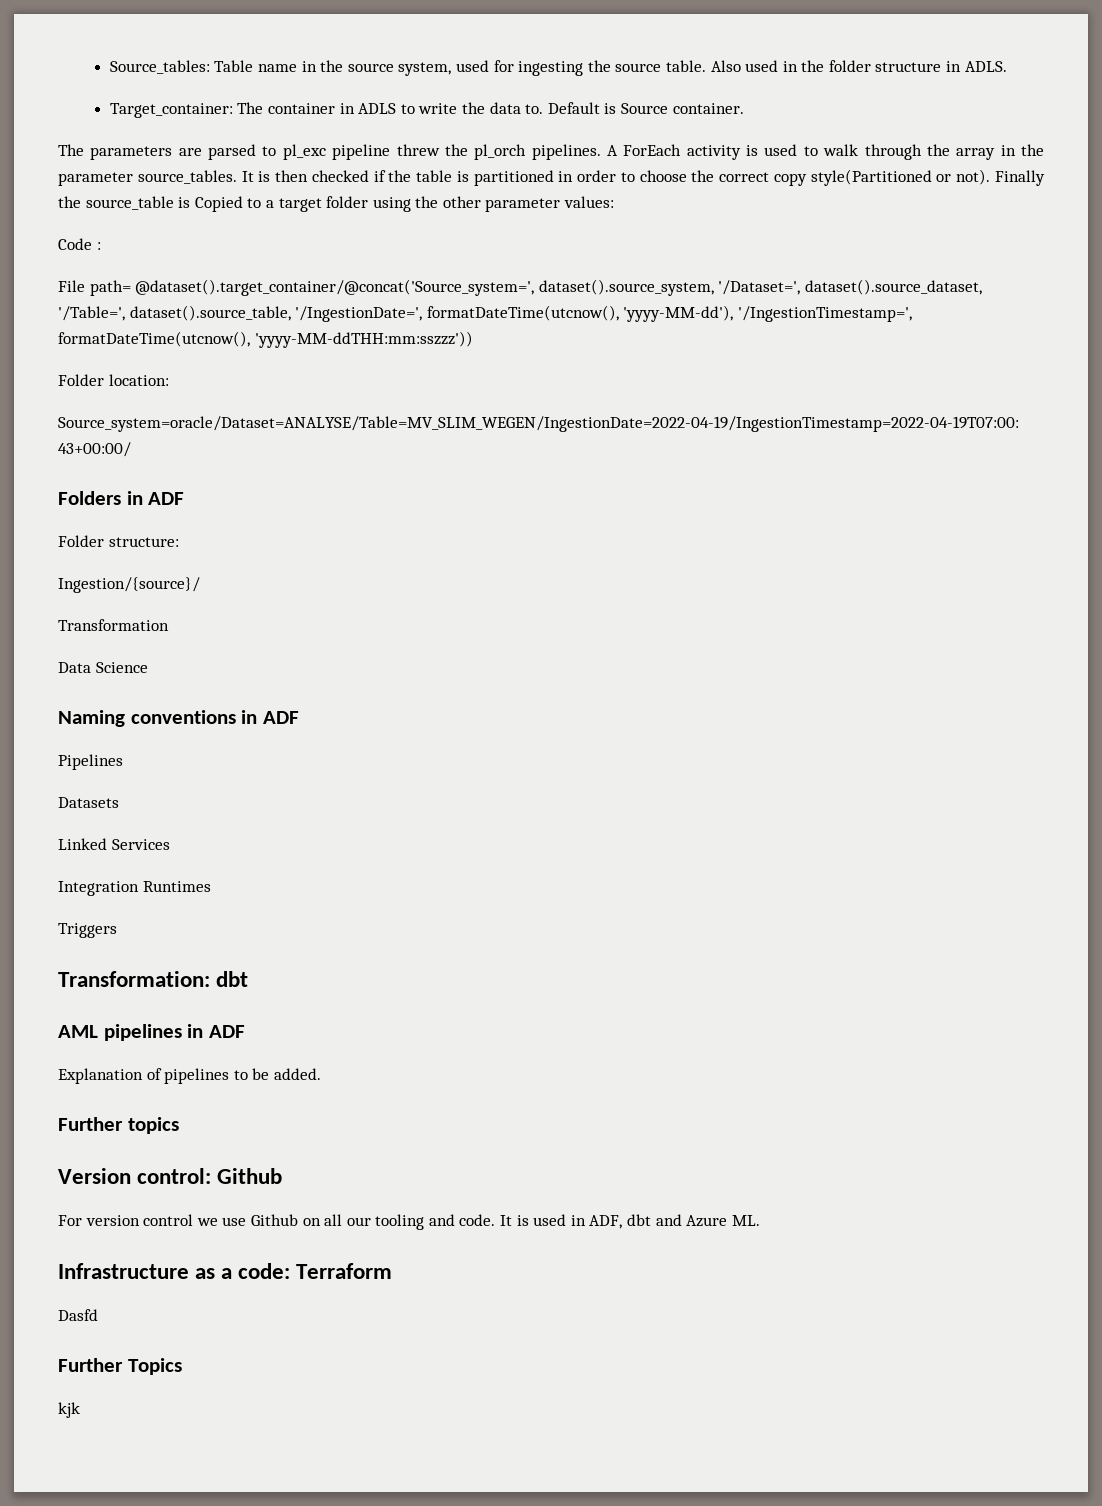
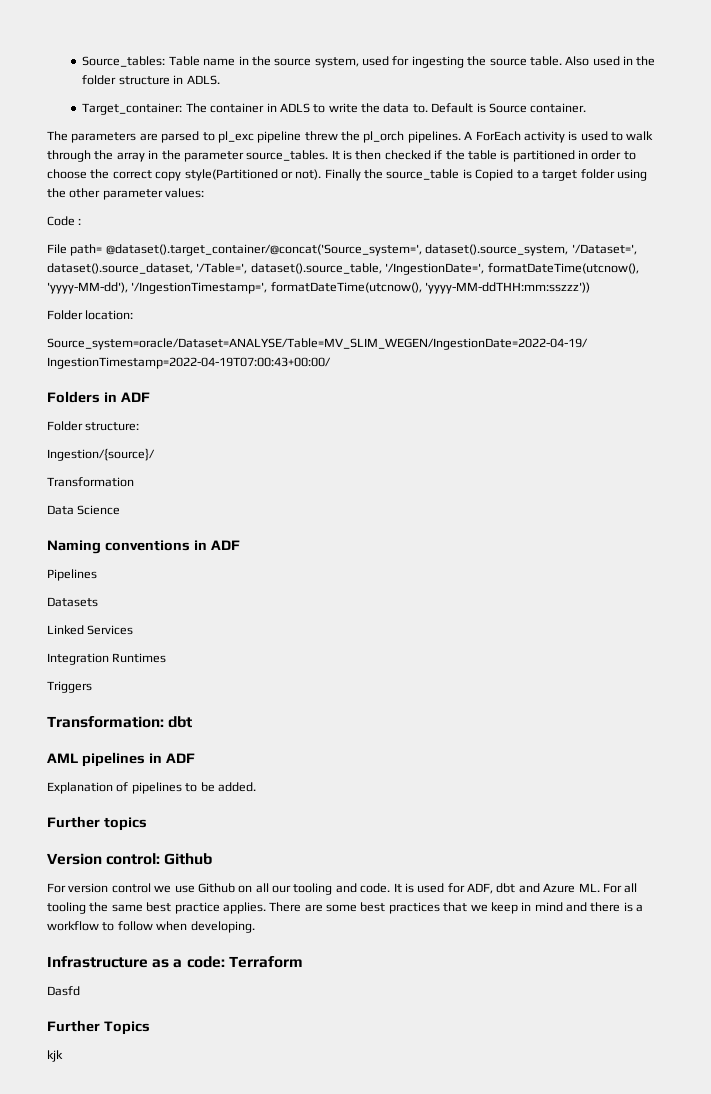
- It is used in ADF, dbt and Azure ML.
+ It is used for ADF, dbt and Azure ML. For all tooling the same best practice applies. There are some best practices that we keep in mind and there is a workflow to follow when developing.

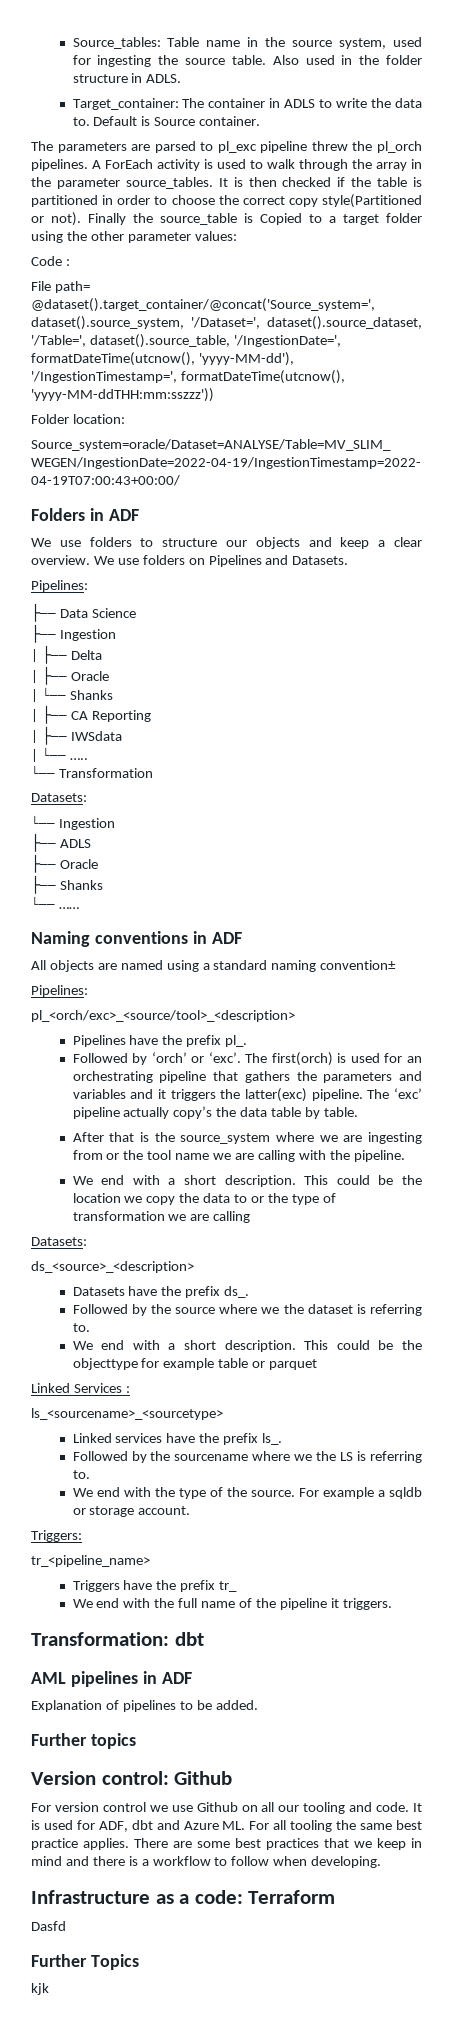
- Folder structure:
- Ingestion/{source}/
- Transformation
- Data Science
+ We use folders to structure our objects and keep a clear overview. We use folders on Pipelines and Datasets.
+ Pipelines:
+ ├── Data Science
+ ├── Ingestion
+ | ├── Delta
+ | ├── Oracle
+ | └── Shanks
+ | ├── CA Reporting
+ | ├── IWSdata
+ | └── …..
+ └── Transformation
+ Datasets:
+ └── Ingestion
+ ├── ADLS
+ ├── Oracle
+ ├── Shanks
+ └── ……
  Naming conventions in ADF
- Pipelines
- Datasets
- Linked Services
- Integration Runtimes
- Triggers
+ All objects are named using a standard naming convention±
+ Pipelines:
+ pl_<orch/exc>_<source/tool>_<description>
+ Pipelines have the prefix pl_.
+ Followed by ‘orch’ or ‘exc’. The first(orch) is used for an orchestrating pipeline that gathers the parameters and variables and it triggers the latter(exc) pipeline. The ‘exc’ pipeline actually copy’s the data table by table.
+ After that is the source_system where we are ingesting from or the tool name we are calling with the pipeline.
+ We end with a short description. This could be the location we copy the data to or the type of transformation we are calling
+ Datasets:
+ ds_<source>_<description>
+ Datasets have the prefix ds_.
+ Followed by the source where we the dataset is referring to.
+ We end with a short description. This could be the objecttype for example table or parquet
+ Linked Services :
+ ls_<sourcename>_<sourcetype>
+ Linked services have the prefix ls_.
+ Followed by the sourcename where we the LS is referring to.
+ We end with the type of the source. For example a sqldb or storage account.
+ Triggers:
+ tr_<pipeline_name>
+ Triggers have the prefix tr_
+ We end with the full name of the pipeline it triggers.

